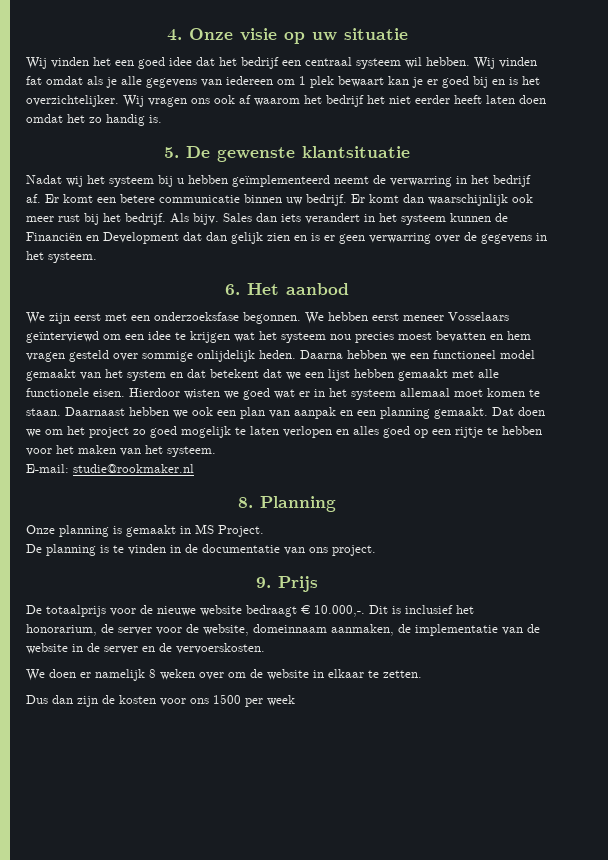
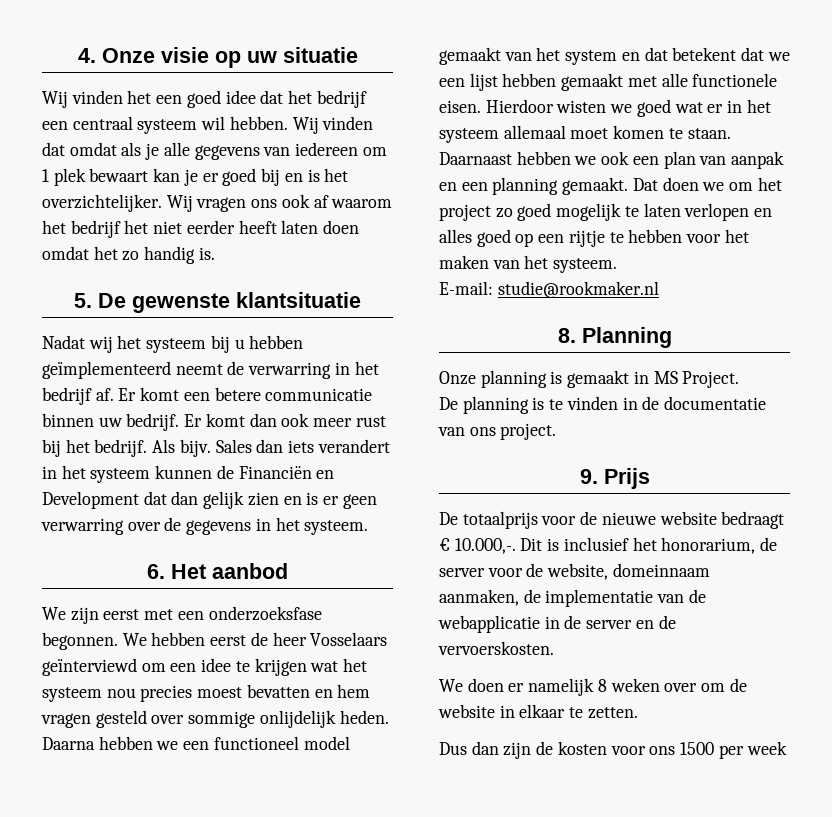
- Wij vinden fat omdat als je alle gegevens van iedereen om 1 plek bewaart kan je er goed bij en is het overzichtelijker.
+ Wij vinden dat omdat als je alle gegevens van iedereen om 1 plek bewaart kan je er goed bij en is het overzichtelijker.
- Er komt dan waarschijnlijk ook meer rust bij het bedrijf.
+ Er komt dan ook meer rust bij het bedrijf.
- We hebben eerst meneer Vosselaars geïnterviewd om een idee te krijgen wat het systeem nou precies moest bevatten en hem vragen gesteld over sommige onlijdelijk heden.
+ We hebben eerst de heer Vosselaars geïnterviewd om een idee te krijgen wat het systeem nou precies moest bevatten en hem vragen gesteld over sommige onlijdelijk heden.
- De totaalprijs voor de nieuwe website bedraagt € 10.000,-. Dit is inclusief het honorarium, de server voor de website, domeinnaam aanmaken, de implementatie van de website in de server en de vervoerskosten.
+ De totaalprijs voor de nieuwe website bedraagt € 10.000,-. Dit is inclusief het honorarium, de server voor de website, domeinnaam aanmaken, de implementatie van de webapplicatie in de server en de vervoerskosten.

